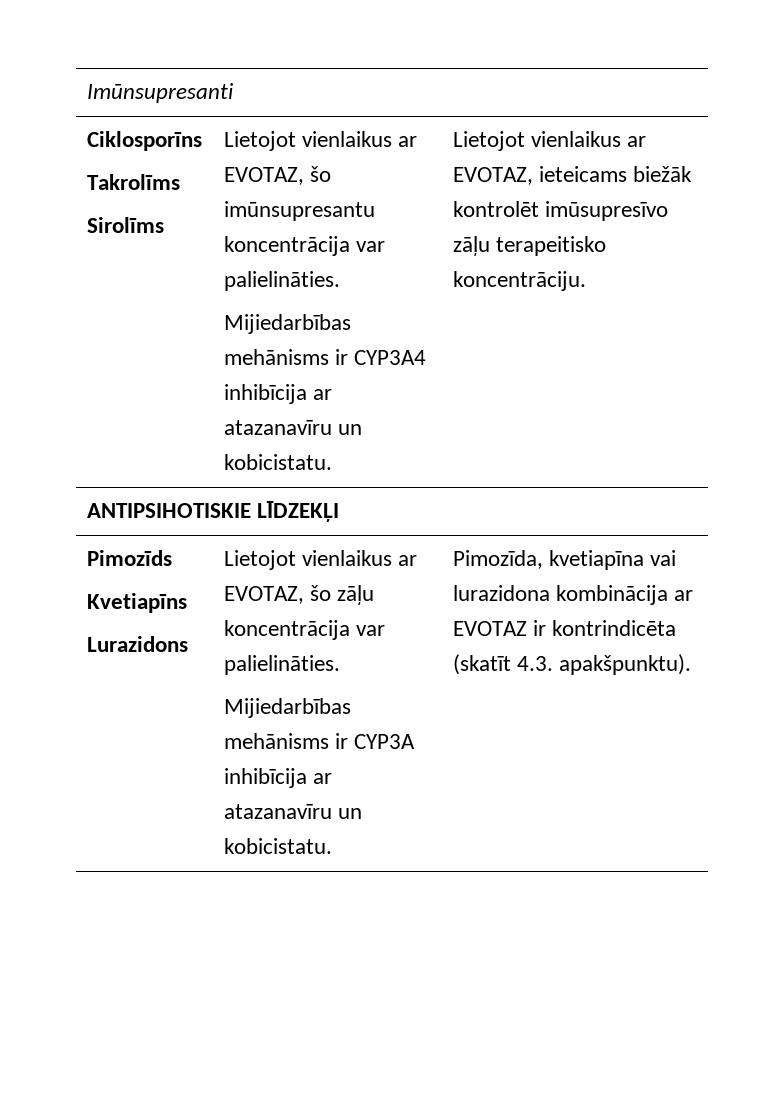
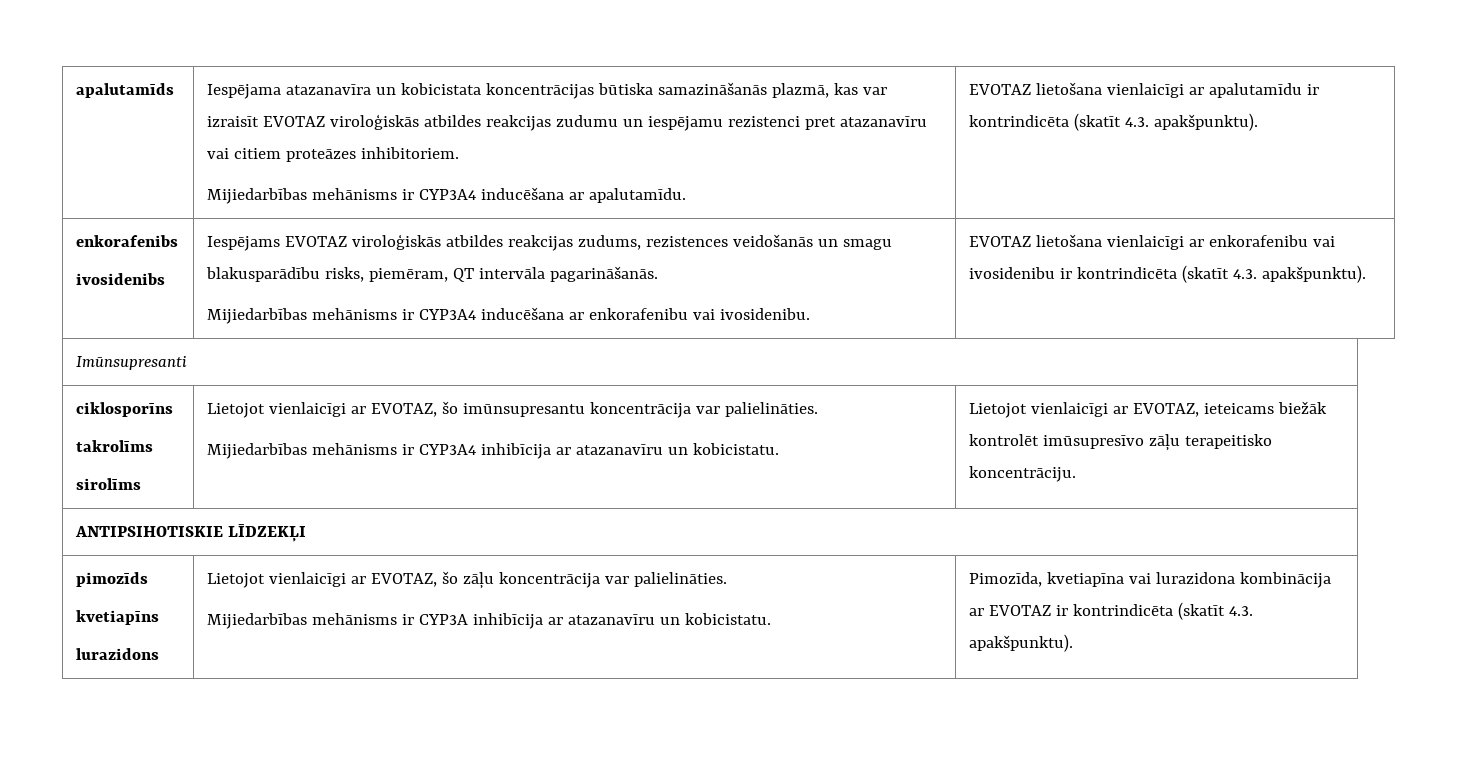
+ apalutamīds | Iespējama atazanavīra un kobicistata koncentrācijas būtiska samazināšanās plazmā, kas var izraisīt EVOTAZ viroloģiskās atbildes reakcijas zudumu un iespējamu rezistenci pret atazanavīru vai citiem proteāzes inhibitoriem.
+ Mijiedarbības mehānisms ir CYP3A4 inducēšana ar apalutamīdu. | EVOTAZ lietošana vienlaicīgi ar apalutamīdu ir kontrindicēta (skatīt 4.3. apakšpunktu).
+ enkorafenibs
+ ivosidenibs | Iespējams EVOTAZ viroloģiskās atbildes reakcijas zudums, rezistences veidošanās un smagu blakusparādību risks, piemēram, QT intervāla pagarināšanās.
+ Mijiedarbības mehānisms ir CYP3A4 inducēšana ar enkorafenibu vai ivosidenibu. | EVOTAZ lietošana vienlaicīgi ar enkorafenibu vai ivosidenibu ir kontrindicēta (skatīt 4.3. apakšpunktu).
  Imūnsupresanti
- Ciklosporīns
- Takrolīms
- Sirolīms | Lietojot vienlaikus ar EVOTAZ, šo imūnsupresantu koncentrācija var palielināties.
- Mijiedarbības mehānisms ir CYP3A4 inhibīcija ar atazanavīru un kobicistatu. | Lietojot vienlaikus ar EVOTAZ, ieteicams biežāk kontrolēt imūsupresīvo zāļu terapeitisko koncentrāciju.
+ ciklosporīns
+ takrolīms
+ sirolīms | Lietojot vienlaicīgi ar EVOTAZ, šo imūnsupresantu koncentrācija var palielināties.
+ Mijiedarbības mehānisms ir CYP3A4 inhibīcija ar atazanavīru un kobicistatu. | Lietojot vienlaicīgi ar EVOTAZ, ieteicams biežāk kontrolēt imūsupresīvo zāļu terapeitisko koncentrāciju.
- Pimozīds
- Kvetiapīns
- Lurazidons | Lietojot vienlaikus ar EVOTAZ, šo zāļu koncentrācija var palielināties.
+ pimozīds
+ kvetiapīns
+ lurazidons | Lietojot vienlaicīgi ar EVOTAZ, šo zāļu koncentrācija var palielināties.

